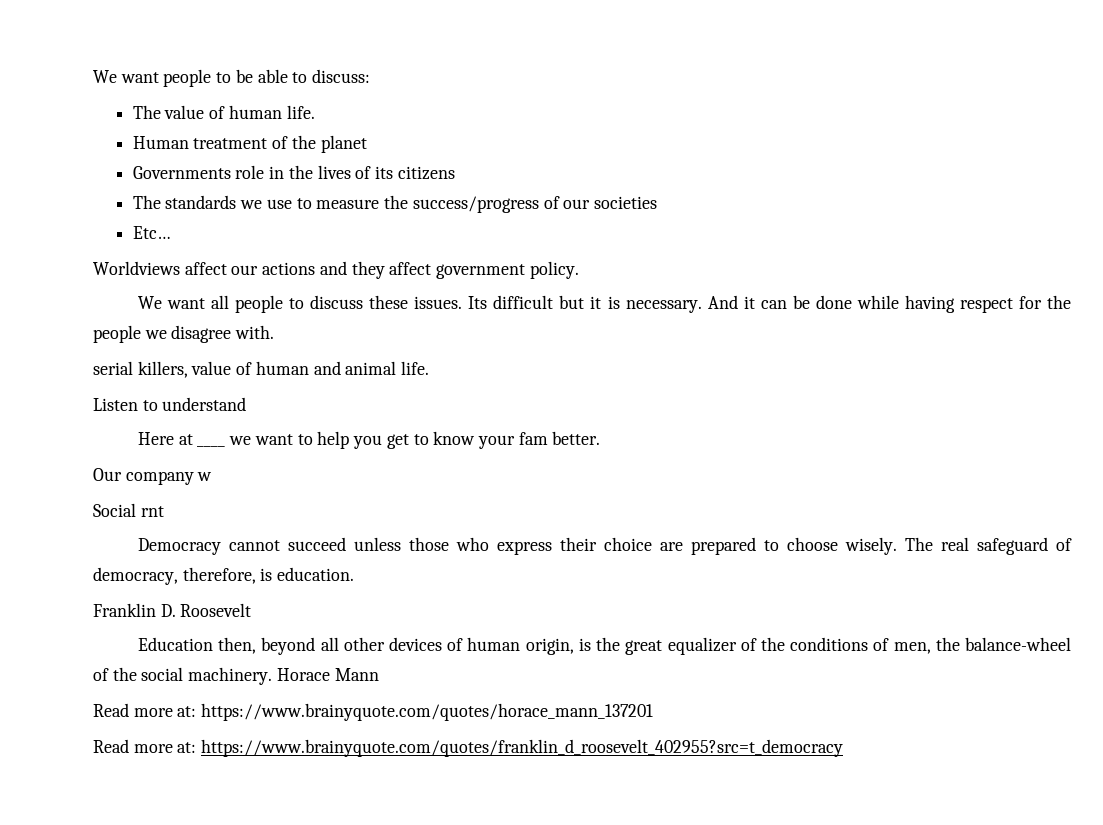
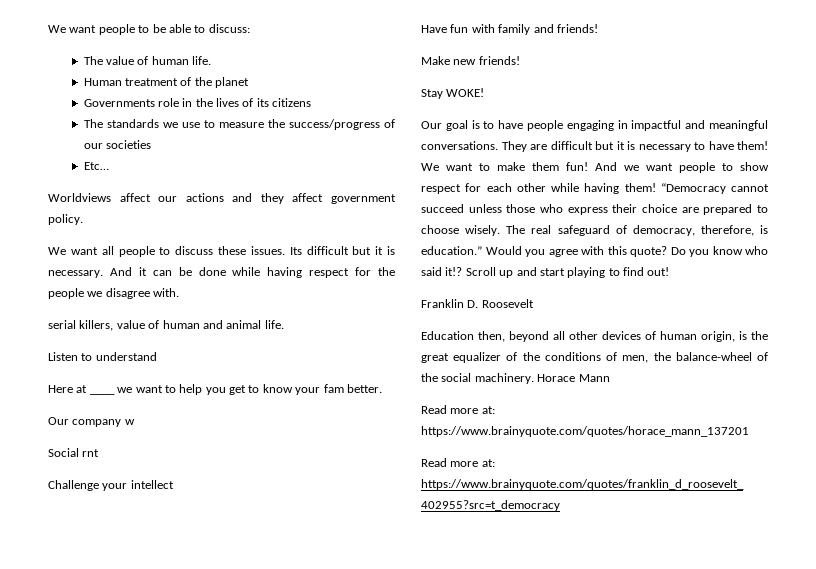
- Democracy cannot succeed unless those who express their choice are prepared to choose wisely.
+ Challenge your intellect
+ Have fun with family and friends!
+ Make new friends!
+ Stay WOKE!
+ Our goal is to have people engaging in impactful and meaningful conversations. They are difficult but it is necessary to have them! We want to make them fun! And we want people to show respect for each other while having them! “Democracy cannot succeed unless those who express their choice are prepared to choose wisely.
- The real safeguard of democracy, therefore, is education.
+ The real safeguard of democracy, therefore, is education.” Would you agree with this quote? Do you know who said it!? Scroll up and start playing to find out!

